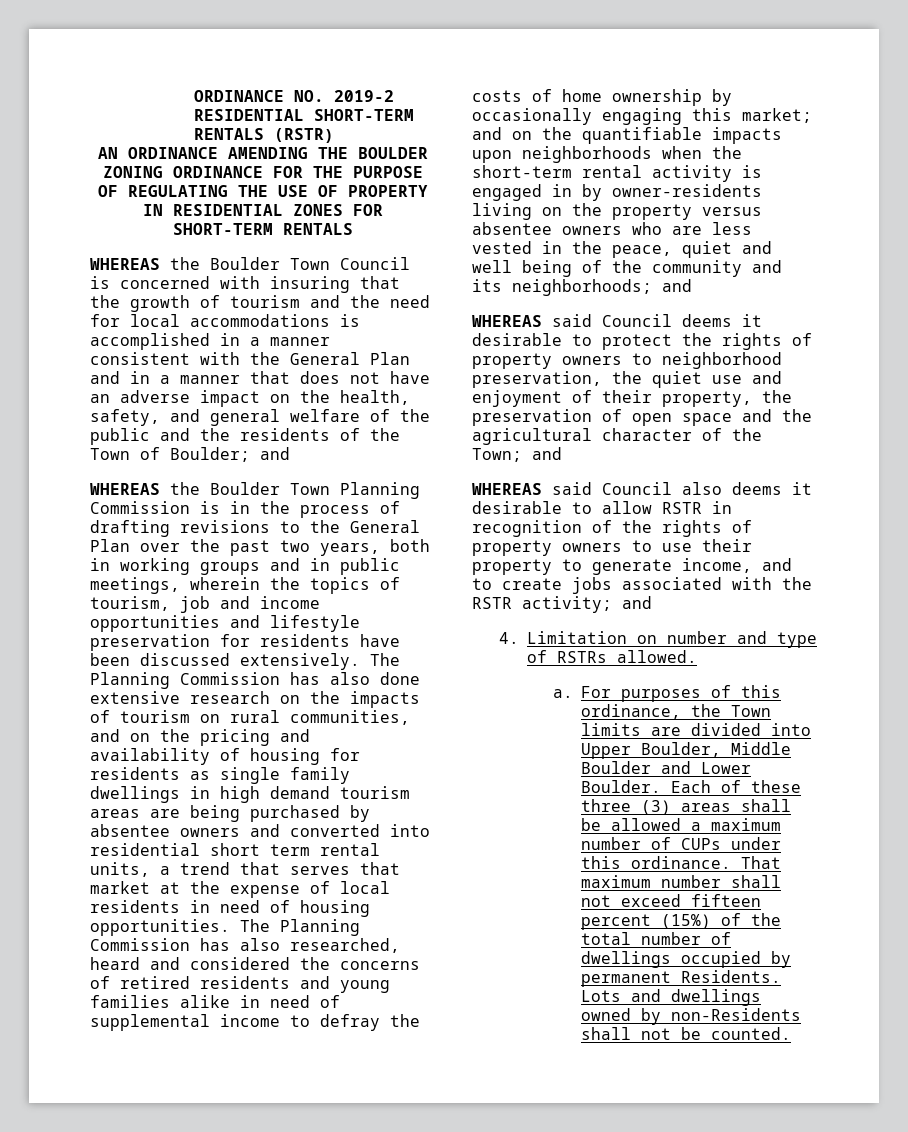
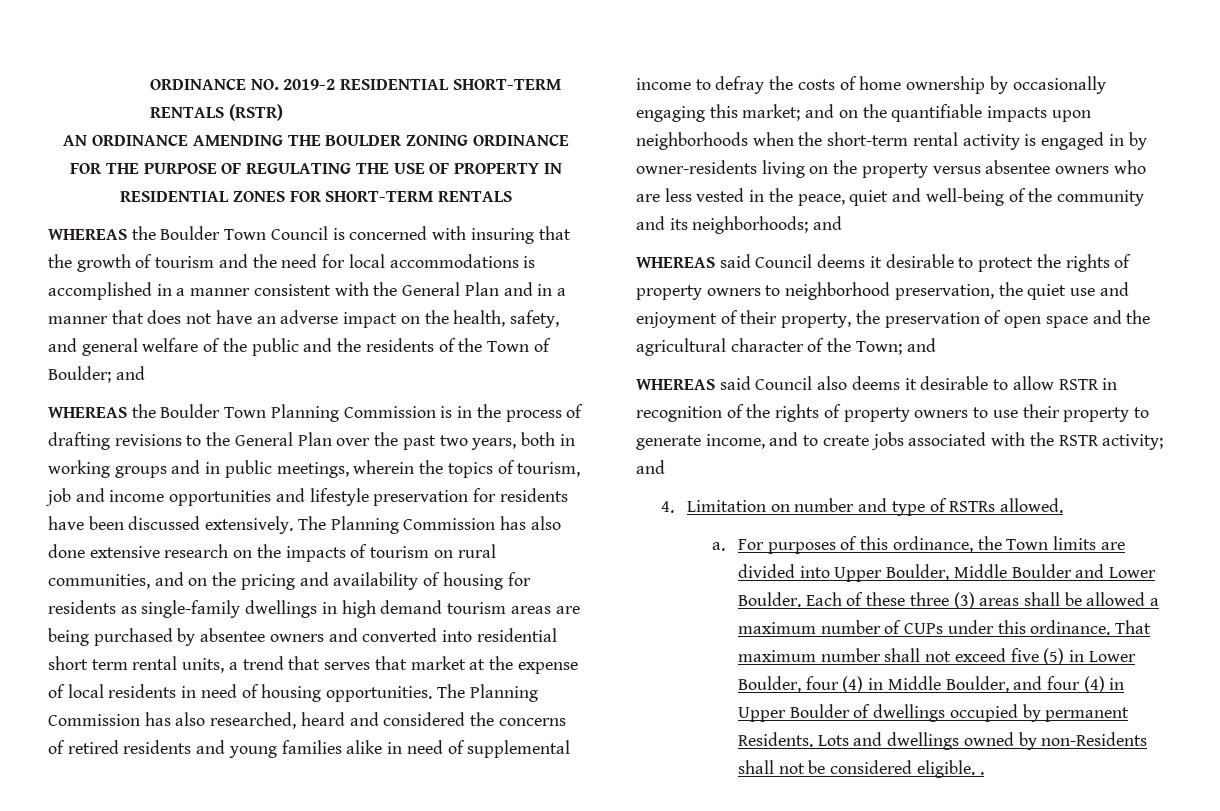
- The Planning Commission has also done extensive research on the impacts of tourism on rural communities, and on the pricing and availability of housing for residents as single family dwellings in high demand tourism areas are being purchased by absentee owners and converted into residential short term rental units, a trend that serves that market at the expense of local residents in need of housing opportunities.
+ The Planning Commission has also done extensive research on the impacts of tourism on rural communities, and on the pricing and availability of housing for residents as single-family dwellings in high demand tourism areas are being purchased by absentee owners and converted into residential short term rental units, a trend that serves that market at the expense of local residents in need of housing opportunities.
- and on the quantifiable impacts upon neighborhoods when the short-term rental activity is engaged in by owner-residents living on the property versus absentee owners who are less vested in the peace, quiet and well being of the community and its neighborhoods;
+ and on the quantifiable impacts upon neighborhoods when the short-term rental activity is engaged in by owner-residents living on the property versus absentee owners who are less vested in the peace, quiet and well-being of the community and its neighborhoods;
- That maximum number shall not exceed fifteen percent (15%) of the total number of dwellings occupied by permanent Residents.
+ That maximum number shall not exceed five (5) in Lower Boulder, four (4) in Middle Boulder, and four (4) in Upper Boulder of dwellings occupied by permanent Residents.
- Lots and dwellings owned by non-Residents shall not be counted.
+ Lots and dwellings owned by non-Residents shall not be considered eligible. .

